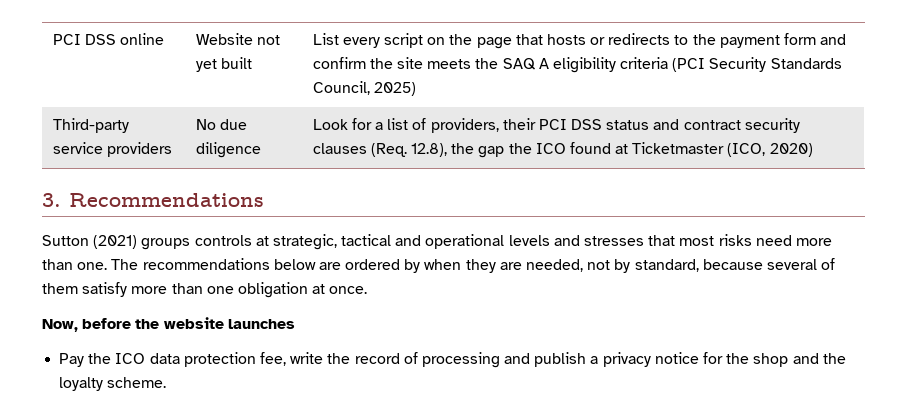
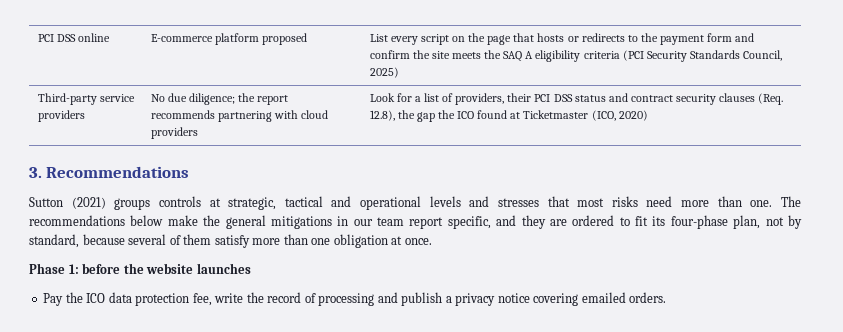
- PCI DSS online | Website not yet built | List every script on the page that hosts or redirects to the payment form and confirm the site meets the SAQ A eligibility criteria (PCI Security Standards Council, 2025)
+ PCI DSS online | E-commerce platform proposed | List every script on the page that hosts or redirects to the payment form and confirm the site meets the SAQ A eligibility criteria (PCI Security Standards Council, 2025)
- Third-party service providers | No due diligence | Look for a list of providers, their PCI DSS status and contract security clauses (Req. 12.8), the gap the ICO found at Ticketmaster (ICO, 2020)
+ Third-party service providers | No due diligence; the report recommends partnering with cloud providers | Look for a list of providers, their PCI DSS status and contract security clauses (Req. 12.8), the gap the ICO found at Ticketmaster (ICO, 2020)
- The recommendations below are ordered by when they are needed, not by standard, because several of them satisfy more than one obligation at once.
+ The recommendations below make the general mitigations in our team report specific, and they are ordered to fit its four-phase plan, not by standard, because several of them satisfy more than one obligation at once.
- Now, before the website launches
+ Phase 1: before the website launches
- Pay the ICO data protection fee, write the record of processing and publish a privacy notice for the shop and the loyalty scheme.
+ Pay the ICO data protection fee, write the record of processing and publish a privacy notice covering emailed orders.

